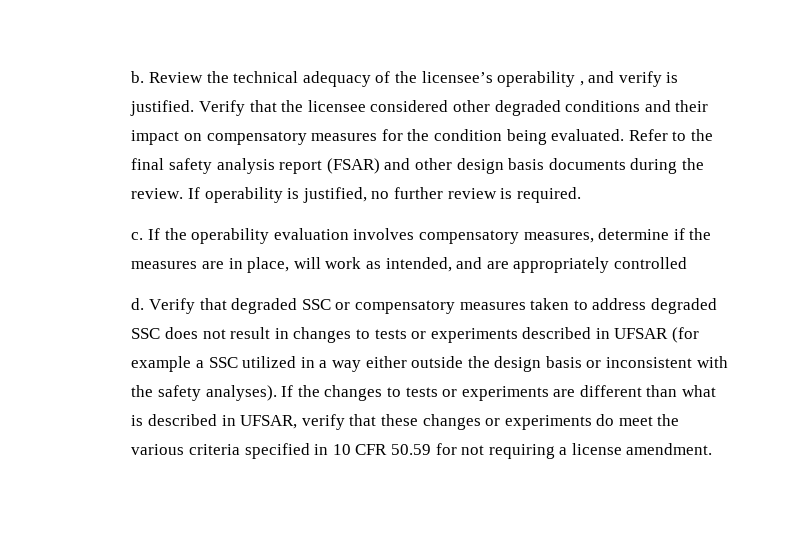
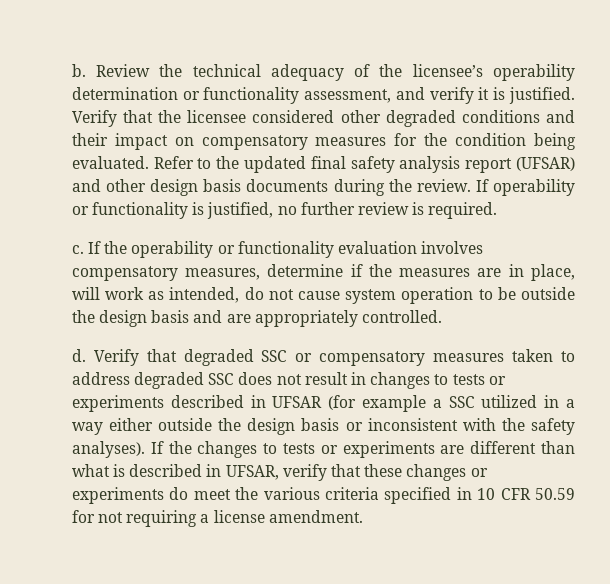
- Review the technical adequacy of the licensee’s operability , and verify is justified.
+ Review the technical adequacy of the licensee’s operability determination or functionality assessment, and verify it is justified.
- Refer to the final safety analysis report (FSAR) and other design basis documents during the review.
+ Refer to the updated final safety analysis report (UFSAR) and other design basis documents during the review.
- If operability is justified, no further review is required.
+ If operability or functionality is justified, no further review is required.
- If the operability evaluation involves compensatory measures, determine if the measures are in place, will work as intended, and are appropriately controlled
+ If the operability or functionality evaluation involves compensatory measures, determine if the measures are in place, will work as intended, do not cause system operation to be outside the design basis and are appropriately controlled.

